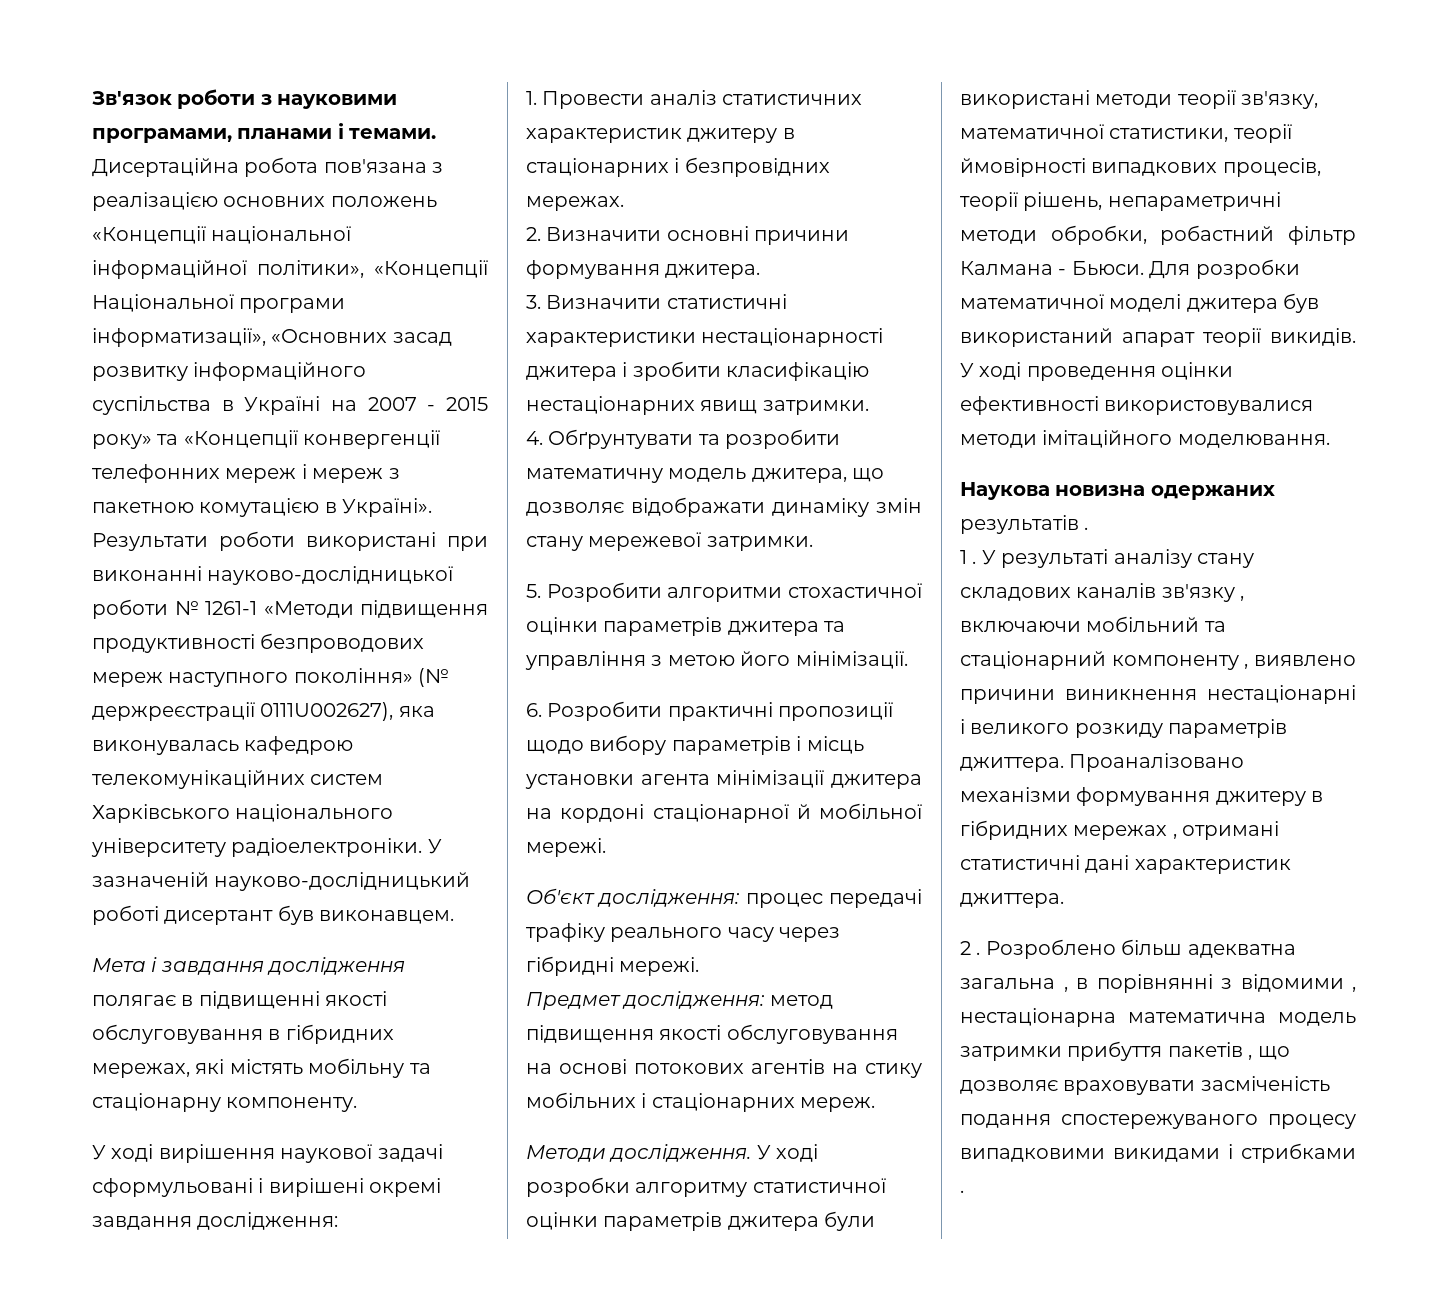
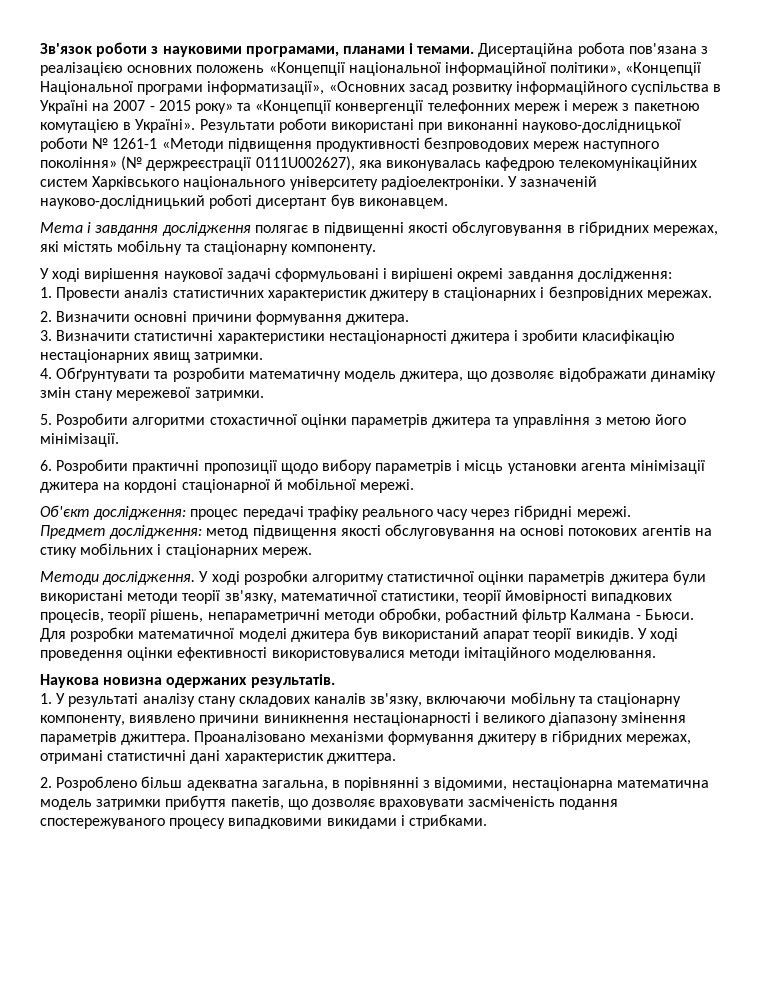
- Наукова новизна одержаних результатів .
- 1 . У результаті аналізу стану складових каналів зв'язку , включаючи мобільний та стаціонарний компоненту , виявлено причини виникнення нестаціонарні і великого розкиду параметрів джиттера.
+ Наукова новизна одержаних результатів.
+ 1. У результаті аналізу стану складових каналів зв'язку, включаючи мобільну та стаціонарну компоненту, виявлено причини виникнення нестаціонарності і великого діапазону змінення параметрів джиттера.
- Проаналізовано механізми формування джитеру в гібридних мережах , отримані статистичні дані характеристик джиттера.
+ Проаналізовано механізми формування джитеру в гібридних мережах, отримані статистичні дані характеристик джиттера.
- 2 . Розроблено більш адекватна загальна , в порівнянні з відомими , нестаціонарна математична модель затримки прибуття пакетів , що дозволяє враховувати засміченість подання спостережуваного процесу випадковими викидами і стрибками .
+ 2. Розроблено більш адекватна загальна, в порівнянні з відомими, нестаціонарна математична модель затримки прибуття пакетів, що дозволяє враховувати засміченість подання спостережуваного процесу випадковими викидами і стрибками.

